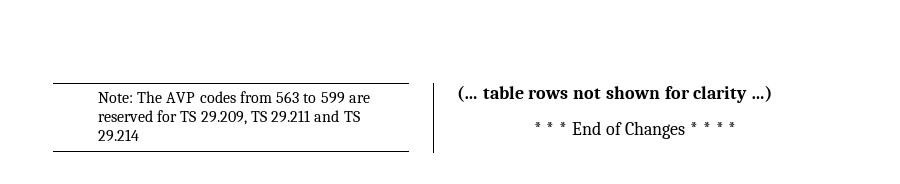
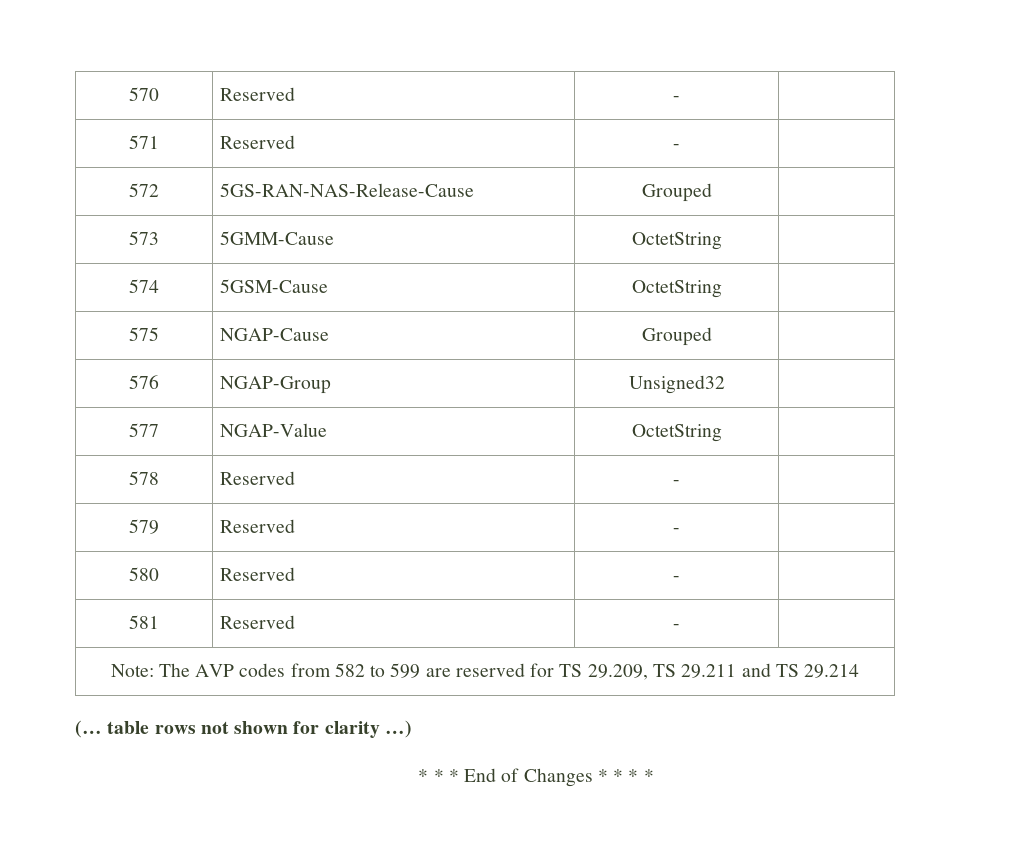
+ 570 | Reserved | - |
+ 571 | Reserved | - |
+ 572 | 5GS-RAN-NAS-Release-Cause | Grouped |
+ 573 | 5GMM-Cause | OctetString |
+ 574 | 5GSM-Cause | OctetString |
+ 575 | NGAP-Cause | Grouped |
+ 576 | NGAP-Group | Unsigned32 |
+ 577 | NGAP-Value | OctetString |
+ 578 | Reserved | - |
+ 579 | Reserved | - |
+ 580 | Reserved | - |
+ 581 | Reserved | - |
- Note: The AVP codes from 563 to 599 are reserved for TS 29.209, TS 29.211 and TS 29.214
+ Note: The AVP codes from 582 to 599 are reserved for TS 29.209, TS 29.211 and TS 29.214

